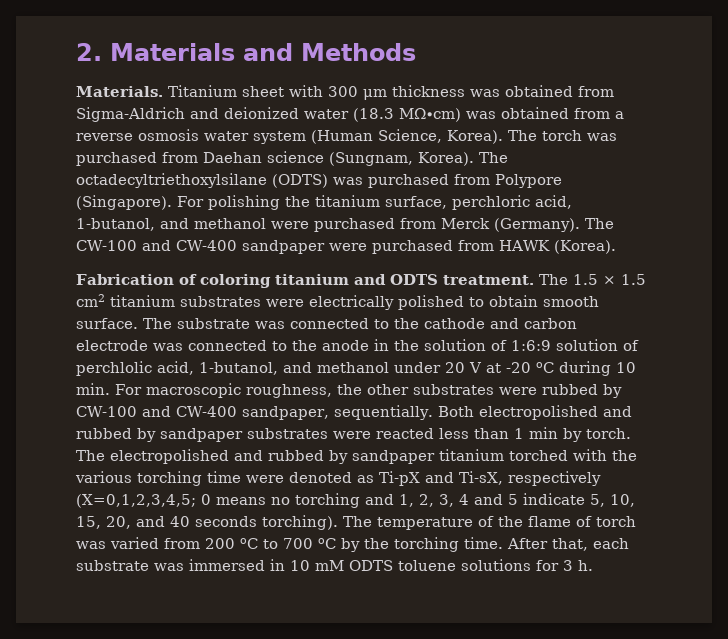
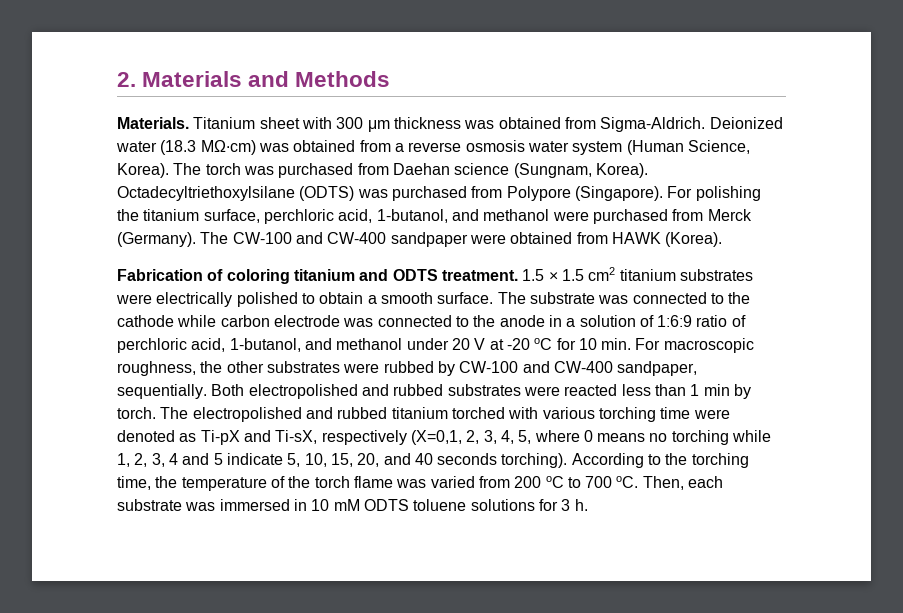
- Titanium sheet with 300 μm thickness was obtained from Sigma-Aldrich and deionized water (18.3 MΩ∙cm) was obtained from a reverse osmosis water system (Human Science, Korea).
+ Titanium sheet with 300 μm thickness was obtained from Sigma-Aldrich. Deionized water (18.3 MΩ∙cm) was obtained from a reverse osmosis water system (Human Science, Korea).
- The octadecyltriethoxylsilane (ODTS) was purchased from Polypore (Singapore).
+ Octadecyltriethoxylsilane (ODTS) was purchased from Polypore (Singapore).
- The CW-100 and CW-400 sandpaper were purchased from HAWK (Korea).
+ The CW-100 and CW-400 sandpaper were obtained from HAWK (Korea).
- The 1.5 × 1.5 cm2 titanium substrates were electrically polished to obtain smooth surface.
+ 1.5 × 1.5 cm2 titanium substrates were electrically polished to obtain a smooth surface.
- The substrate was connected to the cathode and carbon electrode was connected to the anode in the solution of 1:6:9 solution of perchlolic acid, 1-butanol, and methanol under 20 V at -20 oC during 10 min. For macroscopic roughness, the other substrates were rubbed by CW-100 and CW-400 sandpaper, sequentially.
+ The substrate was connected to the cathode while carbon electrode was connected to the anode in a solution of 1:6:9 ratio of perchloric acid, 1-butanol, and methanol under 20 V at -20 oC for 10 min. For macroscopic roughness, the other substrates were rubbed by CW-100 and CW-400 sandpaper, sequentially.
- Both electropolished and rubbed by sandpaper substrates were reacted less than 1 min by torch.
+ Both electropolished and rubbed substrates were reacted less than 1 min by torch.
- The electropolished and rubbed by sandpaper titanium torched with the various torching time were denoted as Ti-pX and Ti-sX, respectively (X=0,1,2,3,4,5; 0 means no torching and 1, 2, 3, 4 and 5 indicate 5, 10, 15, 20, and 40 seconds torching).
+ The electropolished and rubbed titanium torched with various torching time were denoted as Ti-pX and Ti-sX, respectively (X=0,1, 2, 3, 4, 5, where 0 means no torching while 1, 2, 3, 4 and 5 indicate 5, 10, 15, 20, and 40 seconds torching).
- The temperature of the flame of torch was varied from 200 oC to 700 oC by the torching time. After that, each substrate was immersed in 10 mM ODTS toluene solutions for 3 h.
+ According to the torching time, the temperature of the torch flame was varied from 200 oC to 700 oC. Then, each substrate was immersed in 10 mM ODTS toluene solutions for 3 h.

